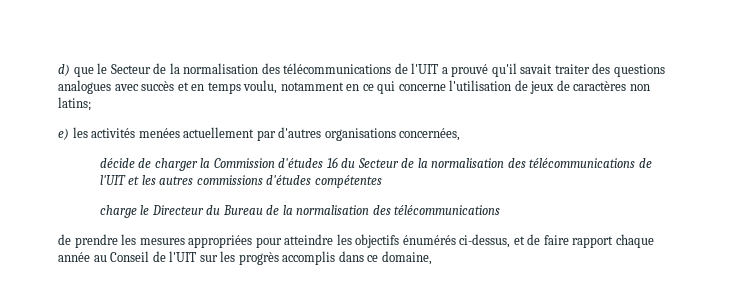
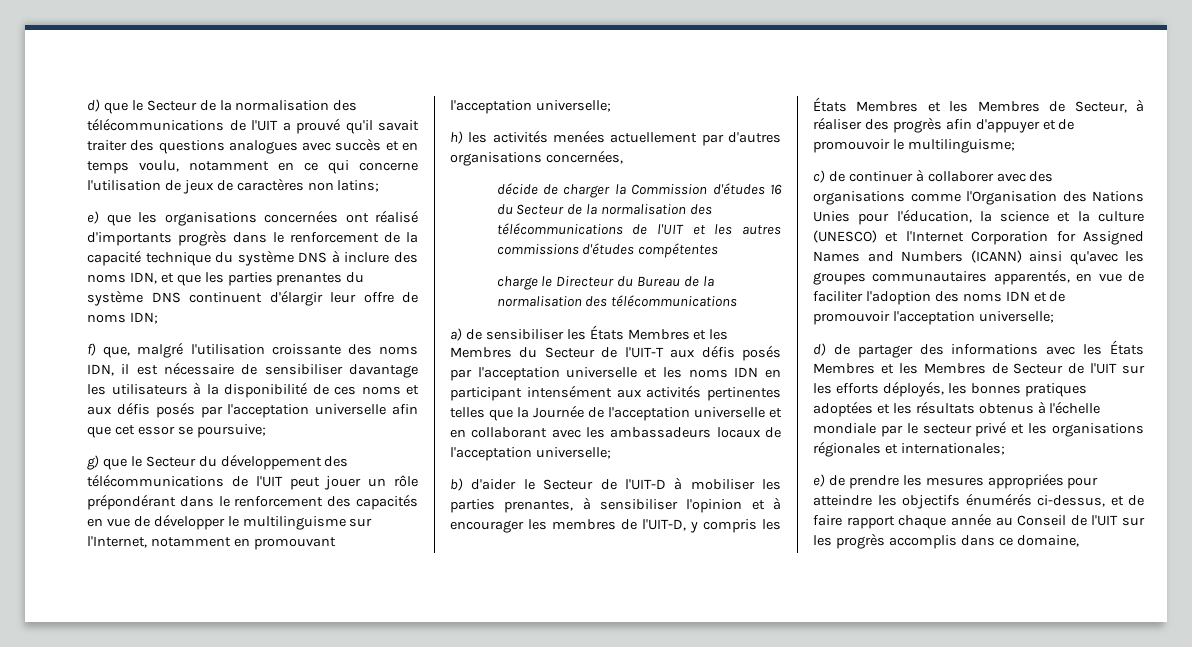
- e) les activités menées actuellement par d'autres organisations concernées,
+ e) que les organisations concernées ont réalisé d'importants progrès dans le renforcement de la capacité technique du système DNS à inclure des noms IDN, et que les parties prenantes du système DNS continuent d'élargir leur offre de noms IDN;
+ f) que, malgré l'utilisation croissante des noms IDN, il est nécessaire de sensibiliser davantage les utilisateurs à la disponibilité de ces noms et aux défis posés par l'acceptation universelle afin que cet essor se poursuive;
+ g) que le Secteur du développement des télécommunications de l'UIT peut jouer un rôle prépondérant dans le renforcement des capacités en vue de développer le multilinguisme sur l'Internet, notamment en promouvant l'acceptation universelle;
+ h) les activités menées actuellement par d'autres organisations concernées,
- de prendre les mesures appropriées pour atteindre les objectifs énumérés ci-dessus, et de faire rapport chaque année au Conseil de l'UIT sur les progrès accomplis dans ce domaine,
+ a) de sensibiliser les États Membres et les Membres du Secteur de l'UIT-T aux défis posés par l'acceptation universelle et les noms IDN en participant intensément aux activités pertinentes telles que la Journée de l'acceptation universelle et en collaborant avec les ambassadeurs locaux de l'acceptation universelle;
+ b) d'aider le Secteur de l'UIT-D à mobiliser les parties prenantes, à sensibiliser l'opinion et à encourager les membres de l'UIT-D, y compris les États Membres et les Membres de Secteur, à réaliser des progrès afin d'appuyer et de promouvoir le multilinguisme;
+ c) de continuer à collaborer avec des organisations comme l'Organisation des Nations Unies pour l'éducation, la science et la culture (UNESCO) et l'Internet Corporation for Assigned Names and Numbers (ICANN) ainsi qu'avec les groupes communautaires apparentés, en vue de faciliter l'adoption des noms IDN et de promouvoir l'acceptation universelle;
+ d) de partager des informations avec les États Membres et les Membres de Secteur de l'UIT sur les efforts déployés, les bonnes pratiques adoptées et les résultats obtenus à l'échelle mondiale par le secteur privé et les organisations régionales et internationales;
+ e) de prendre les mesures appropriées pour atteindre les objectifs énumérés ci-dessus, et de faire rapport chaque année au Conseil de l'UIT sur les progrès accomplis dans ce domaine,

